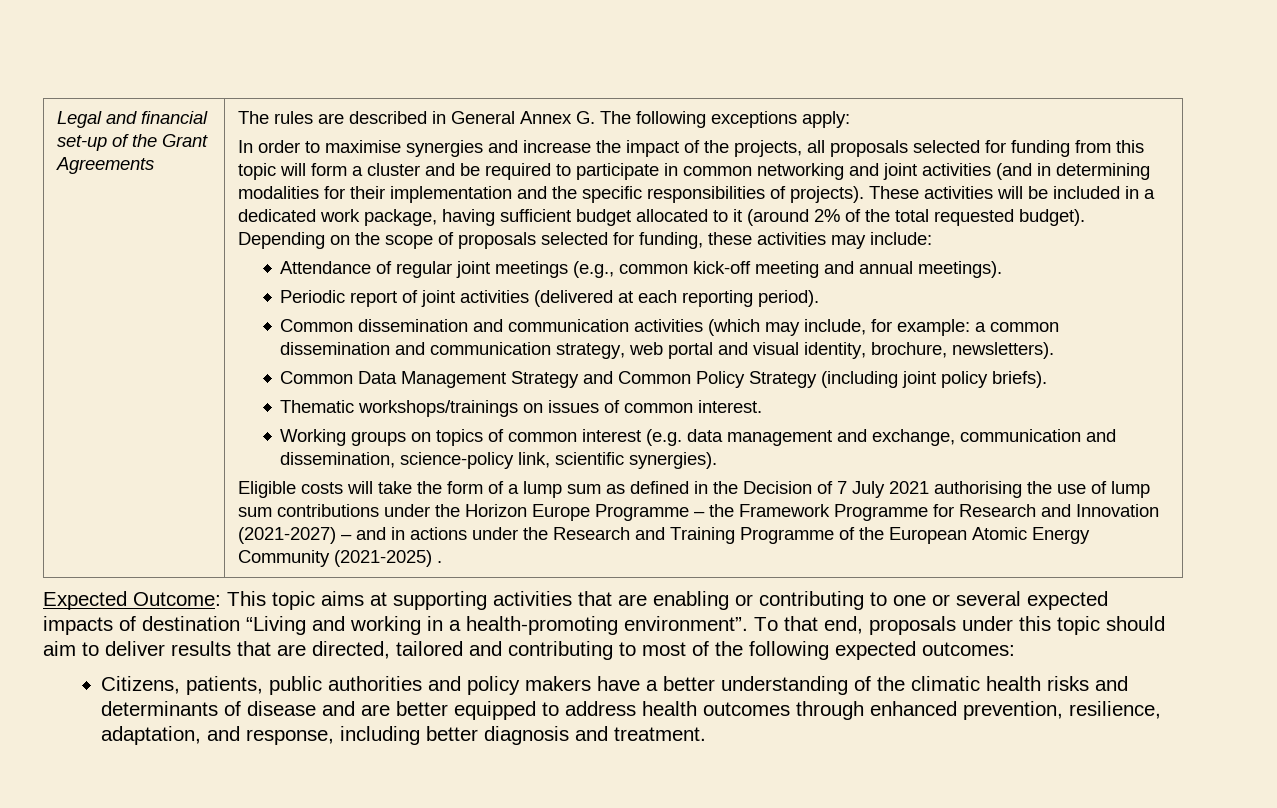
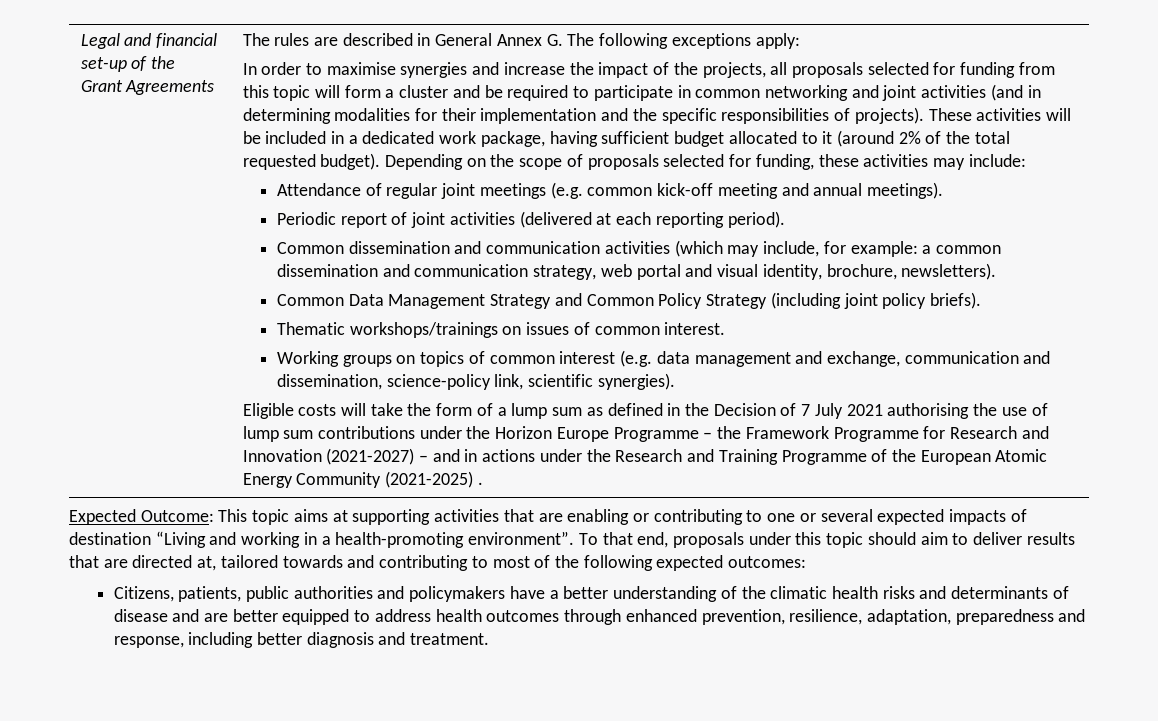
- Attendance of regular joint meetings (e.g., common kick-off meeting and annual meetings).
+ Attendance of regular joint meetings (e.g. common kick-off meeting and annual meetings).
- To that end, proposals under this topic should aim to deliver results that are directed, tailored and contributing to most of the following expected outcomes:
+ To that end, proposals under this topic should aim to deliver results that are directed at, tailored towards and contributing to most of the following expected outcomes:
- Citizens, patients, public authorities and policy makers have a better understanding of the climatic health risks and determinants of disease and are better equipped to address health outcomes through enhanced prevention, resilience, adaptation, and response, including better diagnosis and treatment.
+ Citizens, patients, public authorities and policymakers have a better understanding of the climatic health risks and determinants of disease and are better equipped to address health outcomes through enhanced prevention, resilience, adaptation, preparedness and response, including better diagnosis and treatment.

